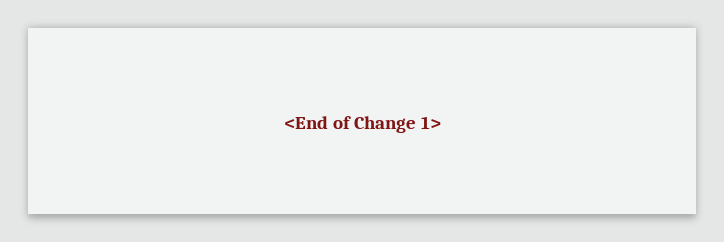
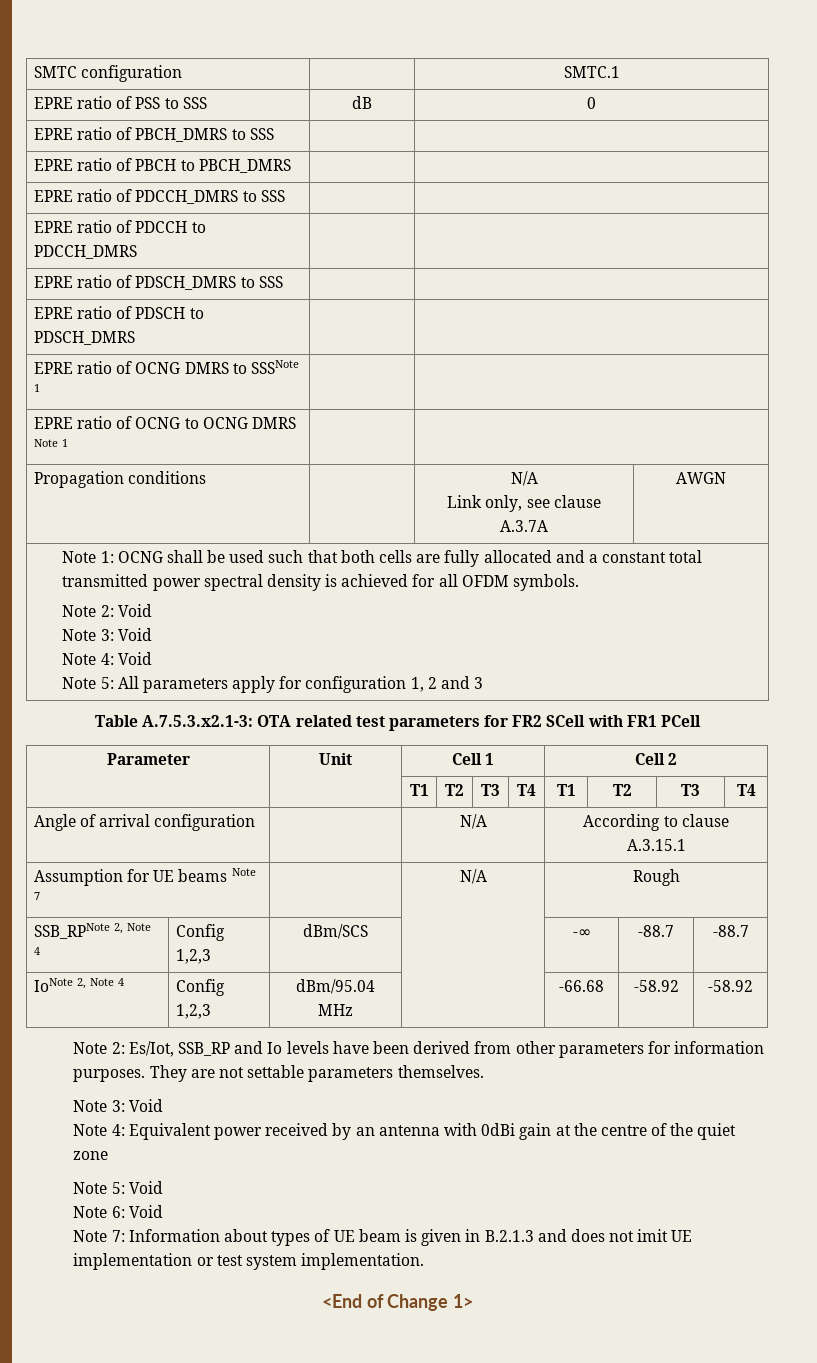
+ SMTC configuration | | SMTC.1
+ EPRE ratio of PSS to SSS | dB | 0
+ EPRE ratio of PBCH_DMRS to SSS | |
+ EPRE ratio of PBCH to PBCH_DMRS | |
+ EPRE ratio of PDCCH_DMRS to SSS | |
+ EPRE ratio of PDCCH to PDCCH_DMRS | |
+ EPRE ratio of PDSCH_DMRS to SSS | |
+ EPRE ratio of PDSCH to PDSCH_DMRS | |
+ EPRE ratio of OCNG DMRS to SSSNote 1 | |
+ EPRE ratio of OCNG to OCNG DMRS Note 1 | |
+ Propagation conditions | | N/A
+ Link only, see clause A.3.7A | AWGN
+ Note 1: OCNG shall be used such that both cells are fully allocated and a constant total transmitted power spectral density is achieved for all OFDM symbols.
+ Note 2: Void
+ Note 3: Void
+ Note 4: Void
+ Note 5: All parameters apply for configuration 1, 2 and 3
+ Table A.7.5.3.x2.1-3: OTA related test parameters for FR2 SCell with FR1 PCell
+ Parameter | Unit | Cell 1 | Cell 2
+ | | T1 | T2 | T3 | T4 | T1 | T2 | T3 | T4
+ Angle of arrival configuration | | N/A | According to clause A.3.15.1
+ Assumption for UE beams Note 7 | | N/A | Rough
+ SSB_RPNote 2, Note 4 | Config 1,2,3 | dBm/SCS | | -∞ | -88.7 | -88.7
+ IoNote 2, Note 4 | Config 1,2,3 | dBm/95.04 MHz | | -66.68 | -58.92 | -58.92
+ Note 2: Es/Iot, SSB_RP and Io levels have been derived from other parameters for information purposes. They are not settable parameters themselves.
+ Note 3: Void
+ Note 4: Equivalent power received by an antenna with 0dBi gain at the centre of the quiet zone
+ Note 5: Void
+ Note 6: Void
+ Note 7: Information about types of UE beam is given in B.2.1.3 and does not imit UE implementation or test system implementation.

